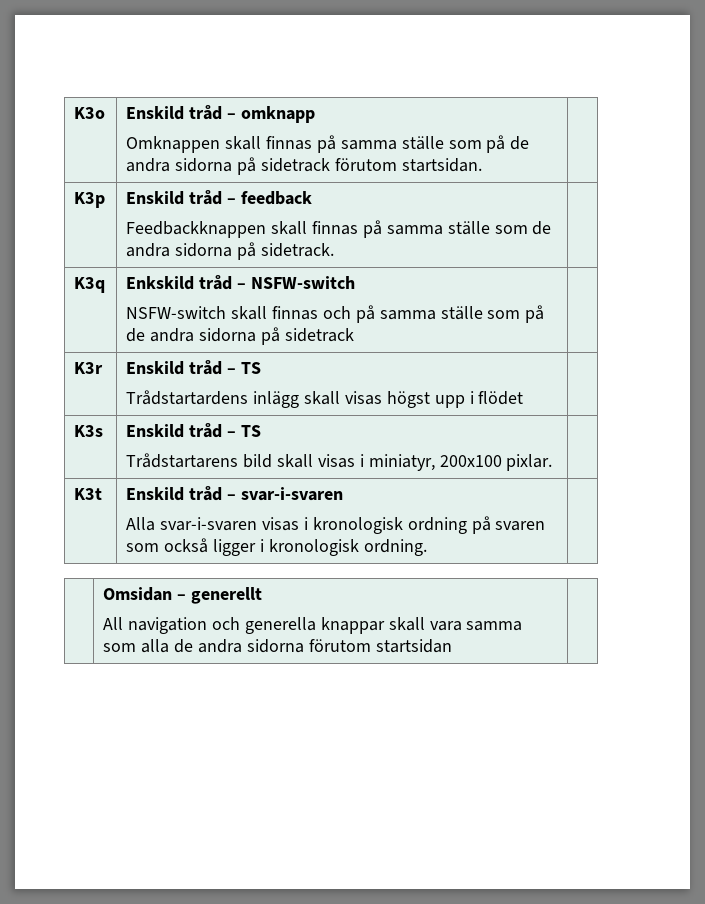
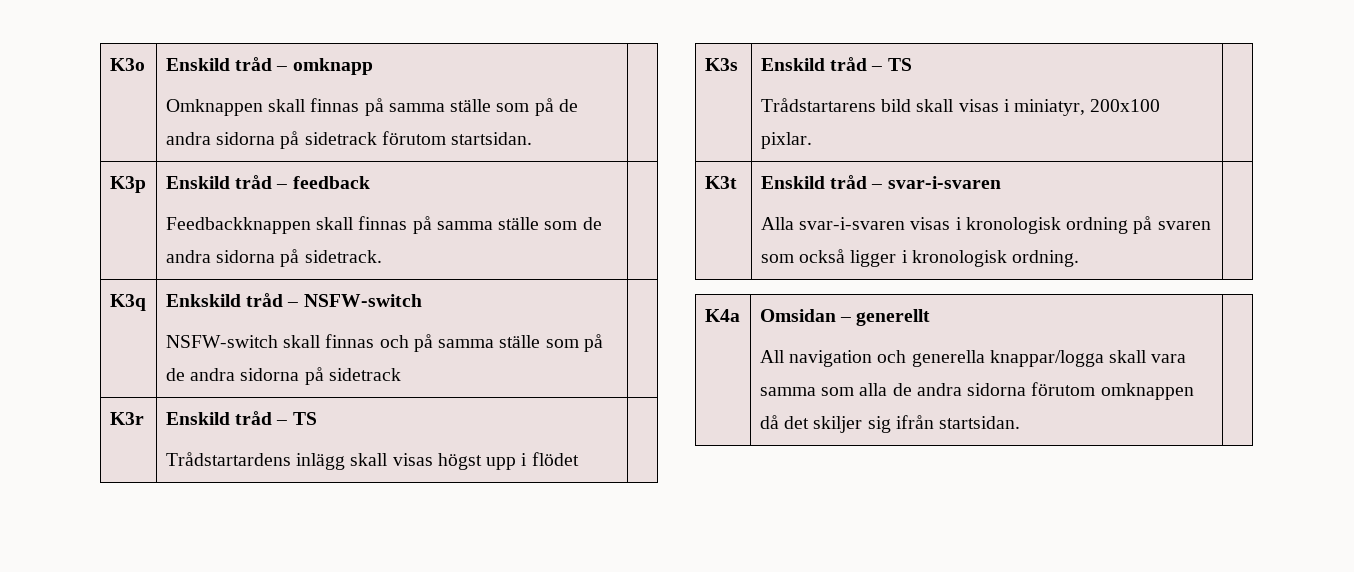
- | Omsidan – generellt
- All navigation och generella knappar skall vara samma som alla de andra sidorna förutom startsidan |
+ K4a | Omsidan – generellt
+ All navigation och generella knappar/logga skall vara samma som alla de andra sidorna förutom omknappen då det skiljer sig ifrån startsidan. |

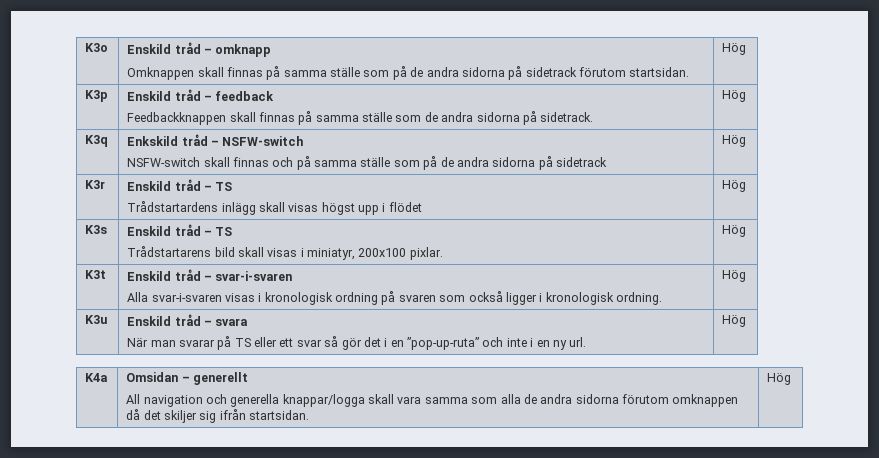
  K3o | Enskild tråd – omknapp
- Omknappen skall finnas på samma ställe som på de andra sidorna på sidetrack förutom startsidan. |
+ Omknappen skall finnas på samma ställe som på de andra sidorna på sidetrack förutom startsidan. | Hög
  K3p | Enskild tråd – feedback
- Feedbackknappen skall finnas på samma ställe som de andra sidorna på sidetrack. |
+ Feedbackknappen skall finnas på samma ställe som de andra sidorna på sidetrack. | Hög
  K3q | Enkskild tråd – NSFW-switch
- NSFW-switch skall finnas och på samma ställe som på de andra sidorna på sidetrack |
+ NSFW-switch skall finnas och på samma ställe som på de andra sidorna på sidetrack | Hög
  K3r | Enskild tråd – TS
- Trådstartardens inlägg skall visas högst upp i flödet |
+ Trådstartardens inlägg skall visas högst upp i flödet | Hög
  K3s | Enskild tråd – TS
- Trådstartarens bild skall visas i miniatyr, 200x100 pixlar. |
+ Trådstartarens bild skall visas i miniatyr, 200x100 pixlar. | Hög
  K3t | Enskild tråd – svar-i-svaren
- Alla svar-i-svaren visas i kronologisk ordning på svaren som också ligger i kronologisk ordning. |
+ Alla svar-i-svaren visas i kronologisk ordning på svaren som också ligger i kronologisk ordning. | Hög
+ K3u | Enskild tråd – svara
+ När man svarar på TS eller ett svar så gör det i en ”pop-up-ruta” och inte i en ny url. | Hög
  K4a | Omsidan – generellt
- All navigation och generella knappar/logga skall vara samma som alla de andra sidorna förutom omknappen då det skiljer sig ifrån startsidan. |
+ All navigation och generella knappar/logga skall vara samma som alla de andra sidorna förutom omknappen då det skiljer sig ifrån startsidan. | Hög

